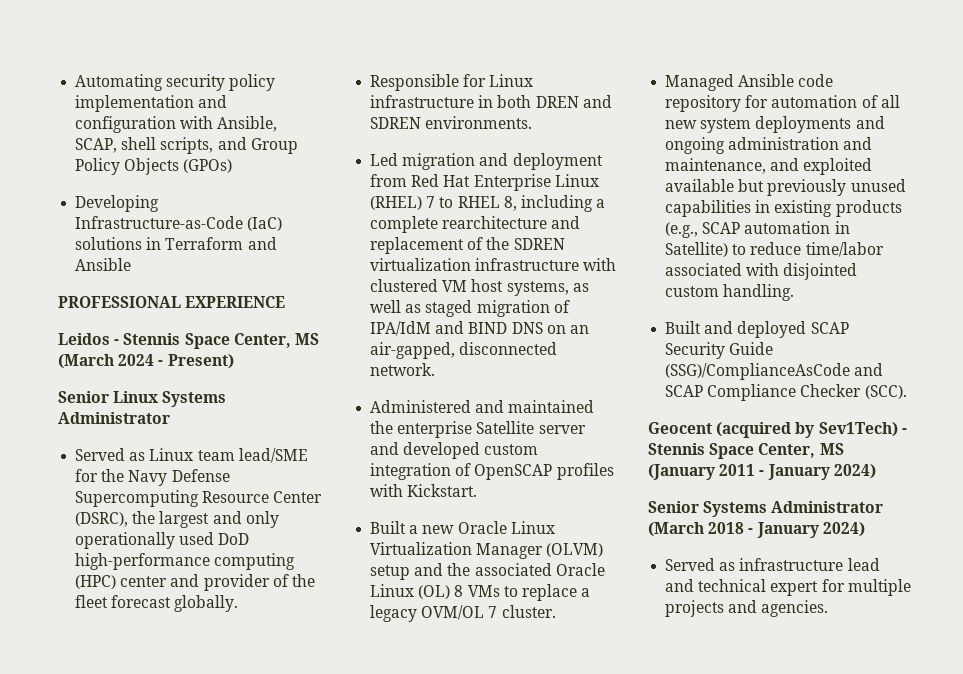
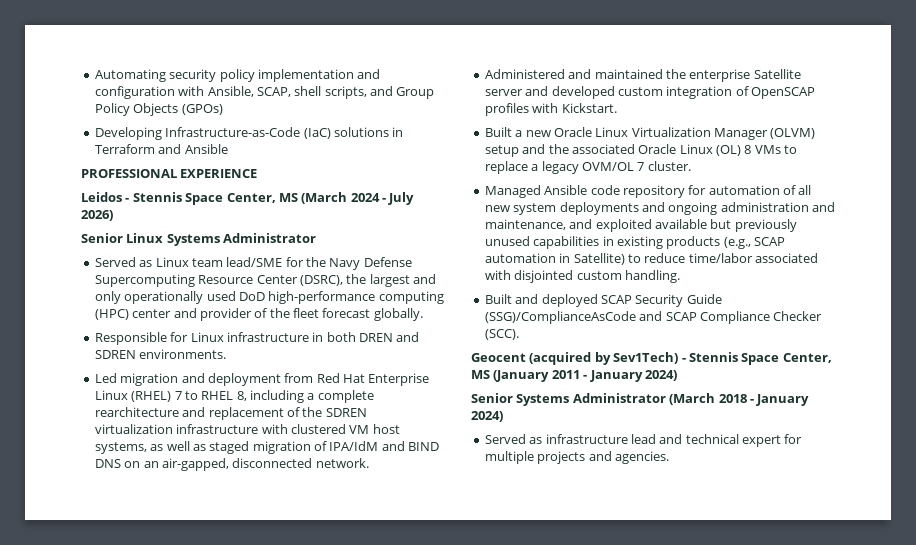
- Leidos - Stennis Space Center, MS (March 2024 - Present)
+ Leidos - Stennis Space Center, MS (March 2024 - July 2026)

